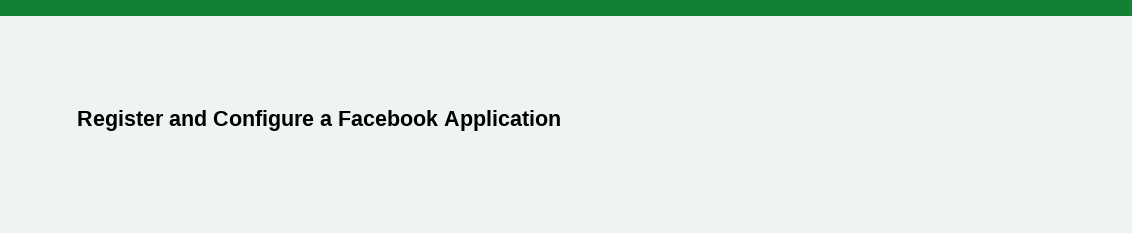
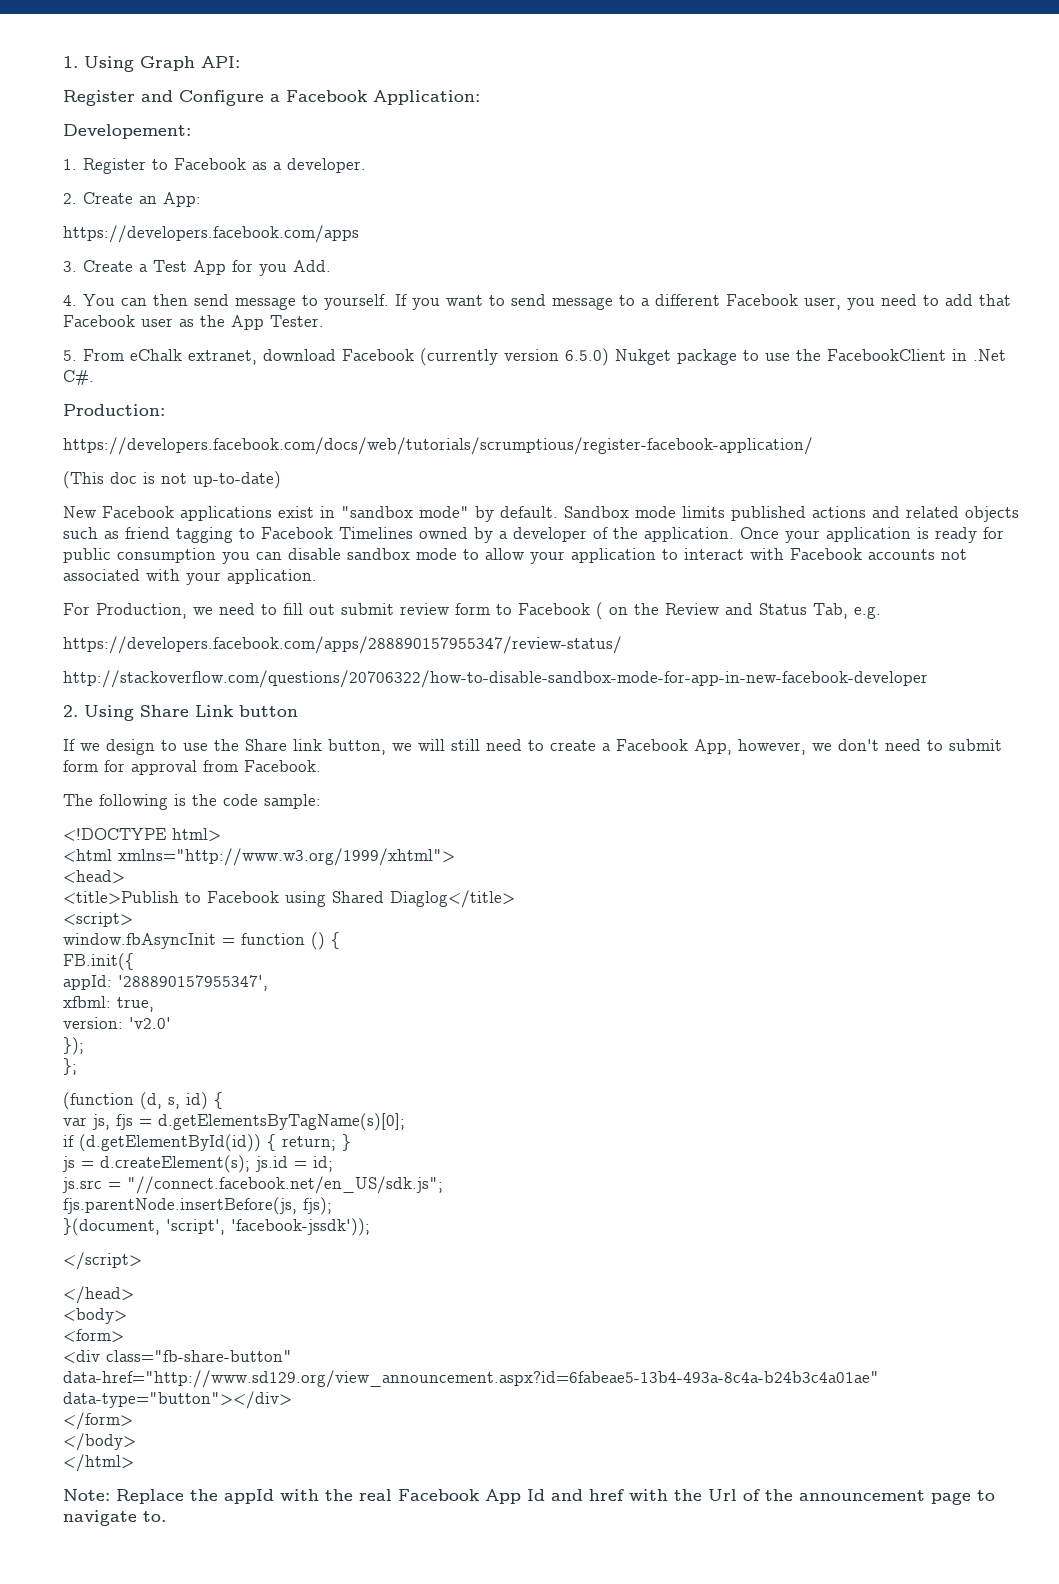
+ 1. Using Graph API:
- Register and Configure a Facebook Application
+ Register and Configure a Facebook Application:
+ Developement:
+ 1. Register to Facebook as a developer.
+ 2. Create an App:
+ https://developers.facebook.com/apps
+ 3. Create a Test App for you Add.
+ 4. You can then send message to yourself. If you want to send message to a different Facebook user, you need to add that Facebook user as the App Tester.
+ 5. From eChalk extranet, download Facebook (currently version 6.5.0) Nukget package to use the FacebookClient in .Net C#.
+ Production:
+ https://developers.facebook.com/docs/web/tutorials/scrumptious/register-facebook-application/
+ (This doc is not up-to-date)
+ New Facebook applications exist in "sandbox mode" by default. Sandbox mode limits published actions and related objects such as friend tagging to Facebook Timelines owned by a developer of the application. Once your application is ready for public consumption you can disable sandbox mode to allow your application to interact with Facebook accounts not associated with your application.
+ For Production, we need to fill out submit review form to Facebook ( on the Review and Status Tab, e.g.
+ https://developers.facebook.com/apps/288890157955347/review-status/
+ http://stackoverflow.com/questions/20706322/how-to-disable-sandbox-mode-for-app-in-new-facebook-developer
+ 2. Using Share Link button
+ If we design to use the Share link button, we will still need to create a Facebook App, however, we don't need to submit form for approval from Facebook.
+ The following is the code sample:
+ <!DOCTYPE html>
+ <html xmlns="http://www.w3.org/1999/xhtml">
+ <head>
+ <title>Publish to Facebook using Shared Diaglog</title>
+ <script>
+ window.fbAsyncInit = function () {
+ FB.init({
+ appId: '288890157955347',
+ xfbml: true,
+ version: 'v2.0'
+ });
+ };
+ (function (d, s, id) {
+ var js, fjs = d.getElementsByTagName(s)[0];
+ if (d.getElementById(id)) { return; }
+ js = d.createElement(s); js.id = id;
+ js.src = "//connect.facebook.net/en_US/sdk.js";
+ fjs.parentNode.insertBefore(js, fjs);
+ }(document, 'script', 'facebook-jssdk'));
+ </script>
+ </head>
+ <body>
+ <form>
+ <div class="fb-share-button" data-href="http://www.sd129.org/view_announcement.aspx?id=6fabeae5-13b4-493a-8c4a-b24b3c4a01ae" data-type="button"></div>
+ </form>
+ </body>
+ </html>
+ Note: Replace the appId with the real Facebook App Id and href with the Url of the announcement page to navigate to.

